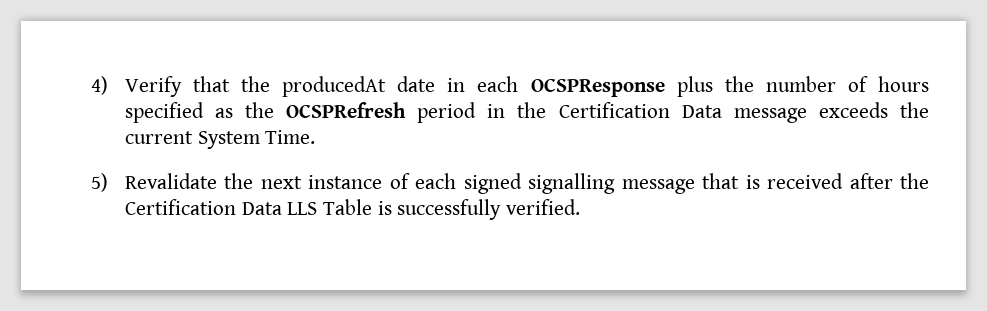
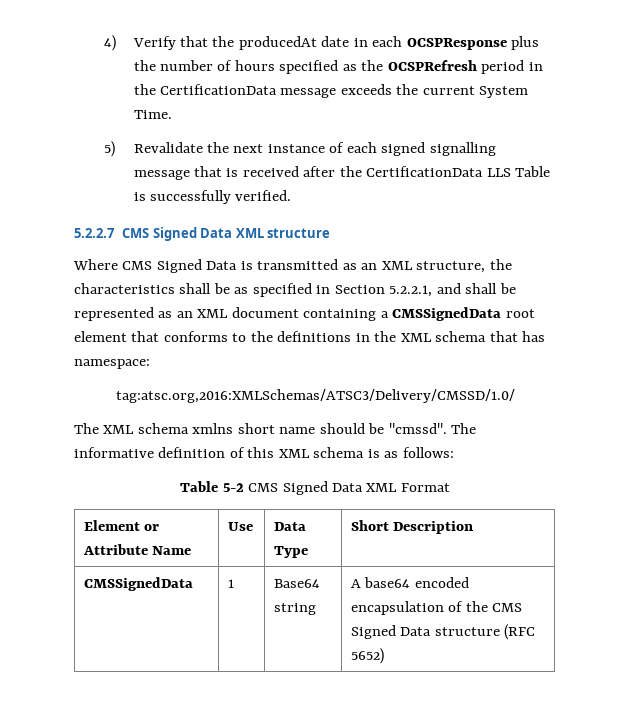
- 4) Verify that the producedAt date in each OCSPResponse plus the number of hours specified as the OCSPRefresh period in the Certification Data message exceeds the current System Time.
+ 4) Verify that the producedAt date in each OCSPResponse plus the number of hours specified as the OCSPRefresh period in the CertificationData message exceeds the current System Time.
- 5) Revalidate the next instance of each signed signalling message that is received after the Certification Data LLS Table is successfully verified.
+ 5) Revalidate the next instance of each signed signalling message that is received after the CertificationData LLS Table is successfully verified.
+ 5.2.2.7 CMS Signed Data XML structure
+ Where CMS Signed Data is transmitted as an XML structure, the characteristics shall be as specified in Section 5.2.2.1, and shall be represented as an XML document containing a CMSSignedData root element that conforms to the definitions in the XML schema that has namespace:
+ tag:atsc.org,2016:XMLSchemas/ATSC3/Delivery/CMSSD/1.0/
+ The XML schema xmlns short name should be "cmssd". The informative definition of this XML schema is as follows:
+ Table 5-2 CMS Signed Data XML Format
+ Element or Attribute Name | Use | Data Type | Short Description
+ CMSSignedData | 1 | Base64 string | A base64 encoded encapsulation of the CMS Signed Data structure (RFC 5652)

